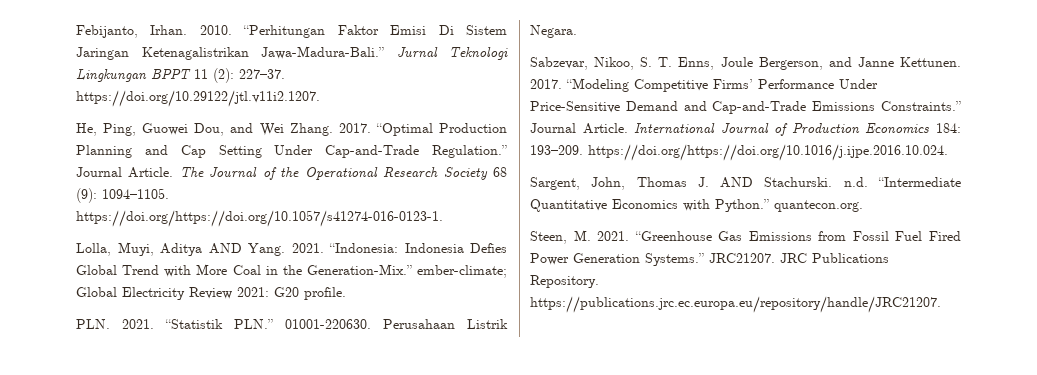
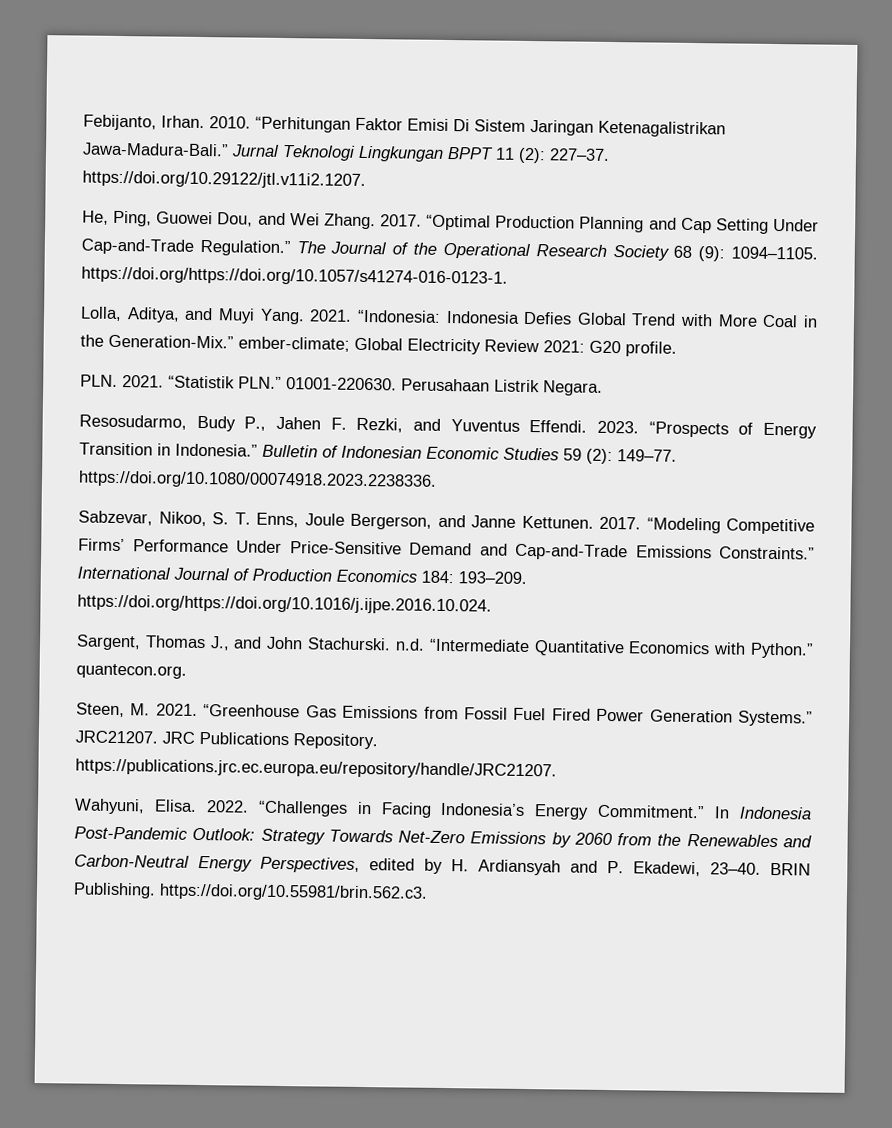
- “Optimal Production Planning and Cap Setting Under Cap-and-Trade Regulation.” Journal Article.
+ “Optimal Production Planning and Cap Setting Under Cap-and-Trade Regulation.”
- Lolla, Muyi, Aditya AND Yang.
+ Lolla, Aditya, and Muyi Yang.
+ Resosudarmo, Budy P., Jahen F. Rezki, and Yuventus Effendi. 2023. “Prospects of Energy Transition in Indonesia.” Bulletin of Indonesian Economic Studies 59 (2): 149–77. https://doi.org/10.1080/00074918.2023.2238336.
- “Modeling Competitive Firms’ Performance Under Price-Sensitive Demand and Cap-and-Trade Emissions Constraints.” Journal Article.
+ “Modeling Competitive Firms’ Performance Under Price-Sensitive Demand and Cap-and-Trade Emissions Constraints.”
- Sargent, John, Thomas J. AND Stachurski. n.d. “Intermediate Quantitative Economics with Python.” quantecon.org.
+ Sargent, Thomas J., and John Stachurski. n.d. “Intermediate Quantitative Economics with Python.” quantecon.org.
+ Wahyuni, Elisa. 2022. “Challenges in Facing Indonesia’s Energy Commitment.” In Indonesia Post-Pandemic Outlook: Strategy Towards Net-Zero Emissions by 2060 from the Renewables and Carbon-Neutral Energy Perspectives, edited by H. Ardiansyah and P. Ekadewi, 23–40. BRIN Publishing. https://doi.org/10.55981/brin.562.c3.

